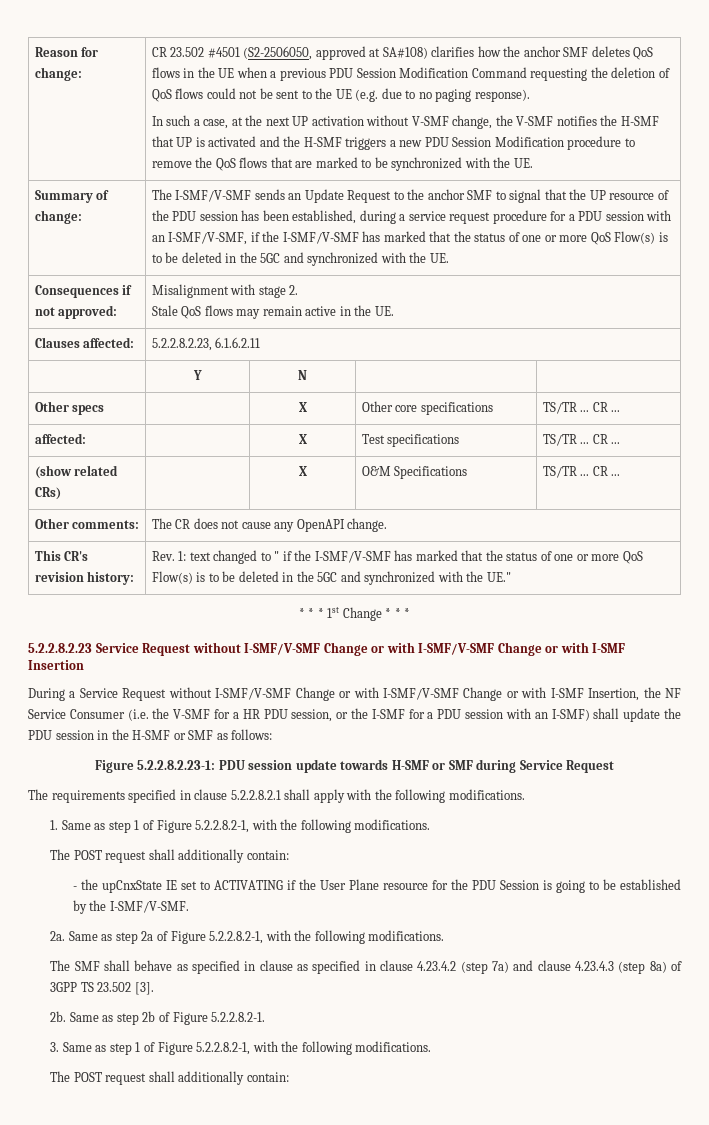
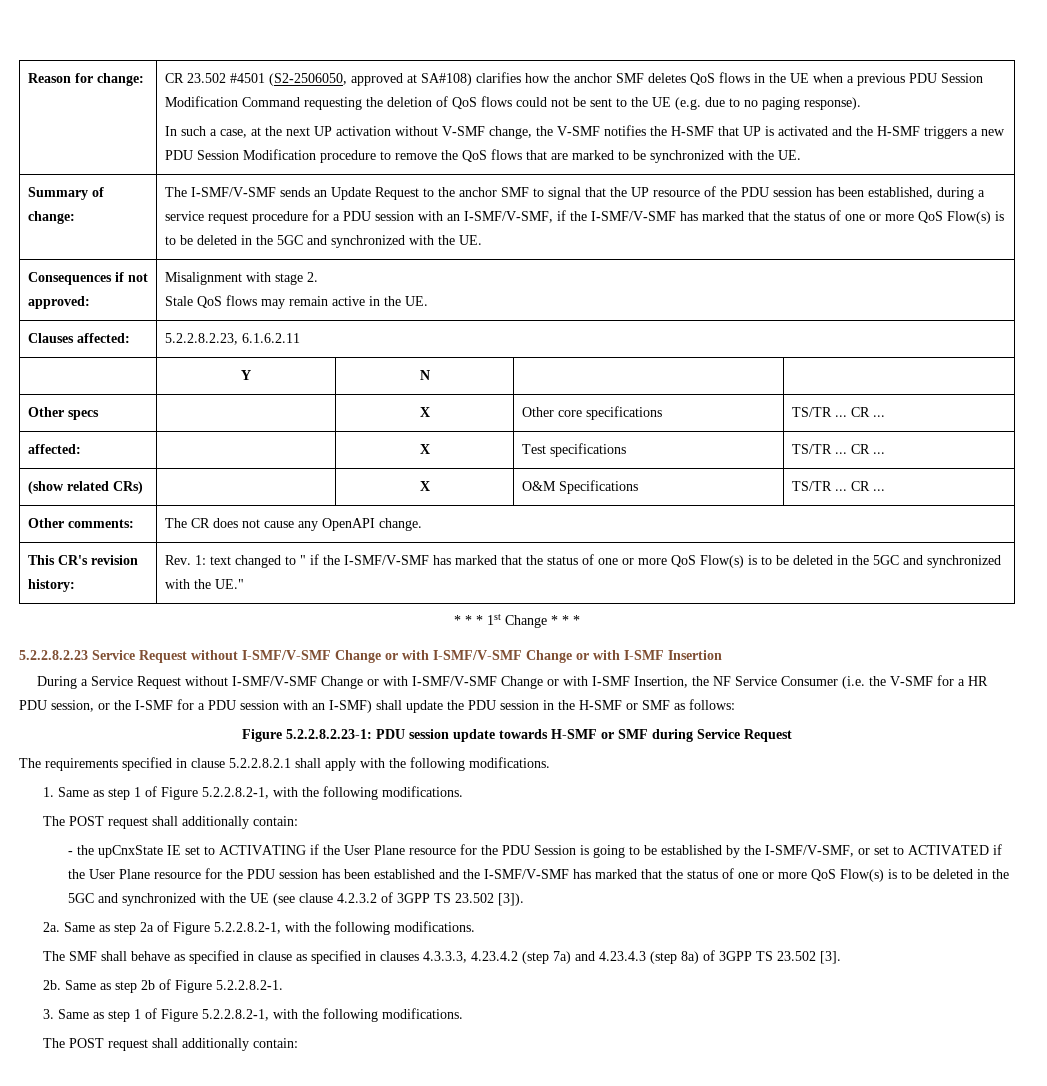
- - the upCnxState IE set to ACTIVATING if the User Plane resource for the PDU Session is going to be established by the I-SMF/V-SMF.
+ - the upCnxState IE set to ACTIVATING if the User Plane resource for the PDU Session is going to be established by the I-SMF/V-SMF, or set to ACTIVATED if the User Plane resource for the PDU session has been established and the I-SMF/V-SMF has marked that the status of one or more QoS Flow(s) is to be deleted in the 5GC and synchronized with the UE (see clause 4.2.3.2 of 3GPP TS 23.502 [3]).
- The SMF shall behave as specified in clause as specified in clause 4.23.4.2 (step 7a) and clause 4.23.4.3 (step 8a) of 3GPP TS 23.502 [3].
+ The SMF shall behave as specified in clause as specified in clauses 4.3.3.3, 4.23.4.2 (step 7a) and 4.23.4.3 (step 8a) of 3GPP TS 23.502 [3].

